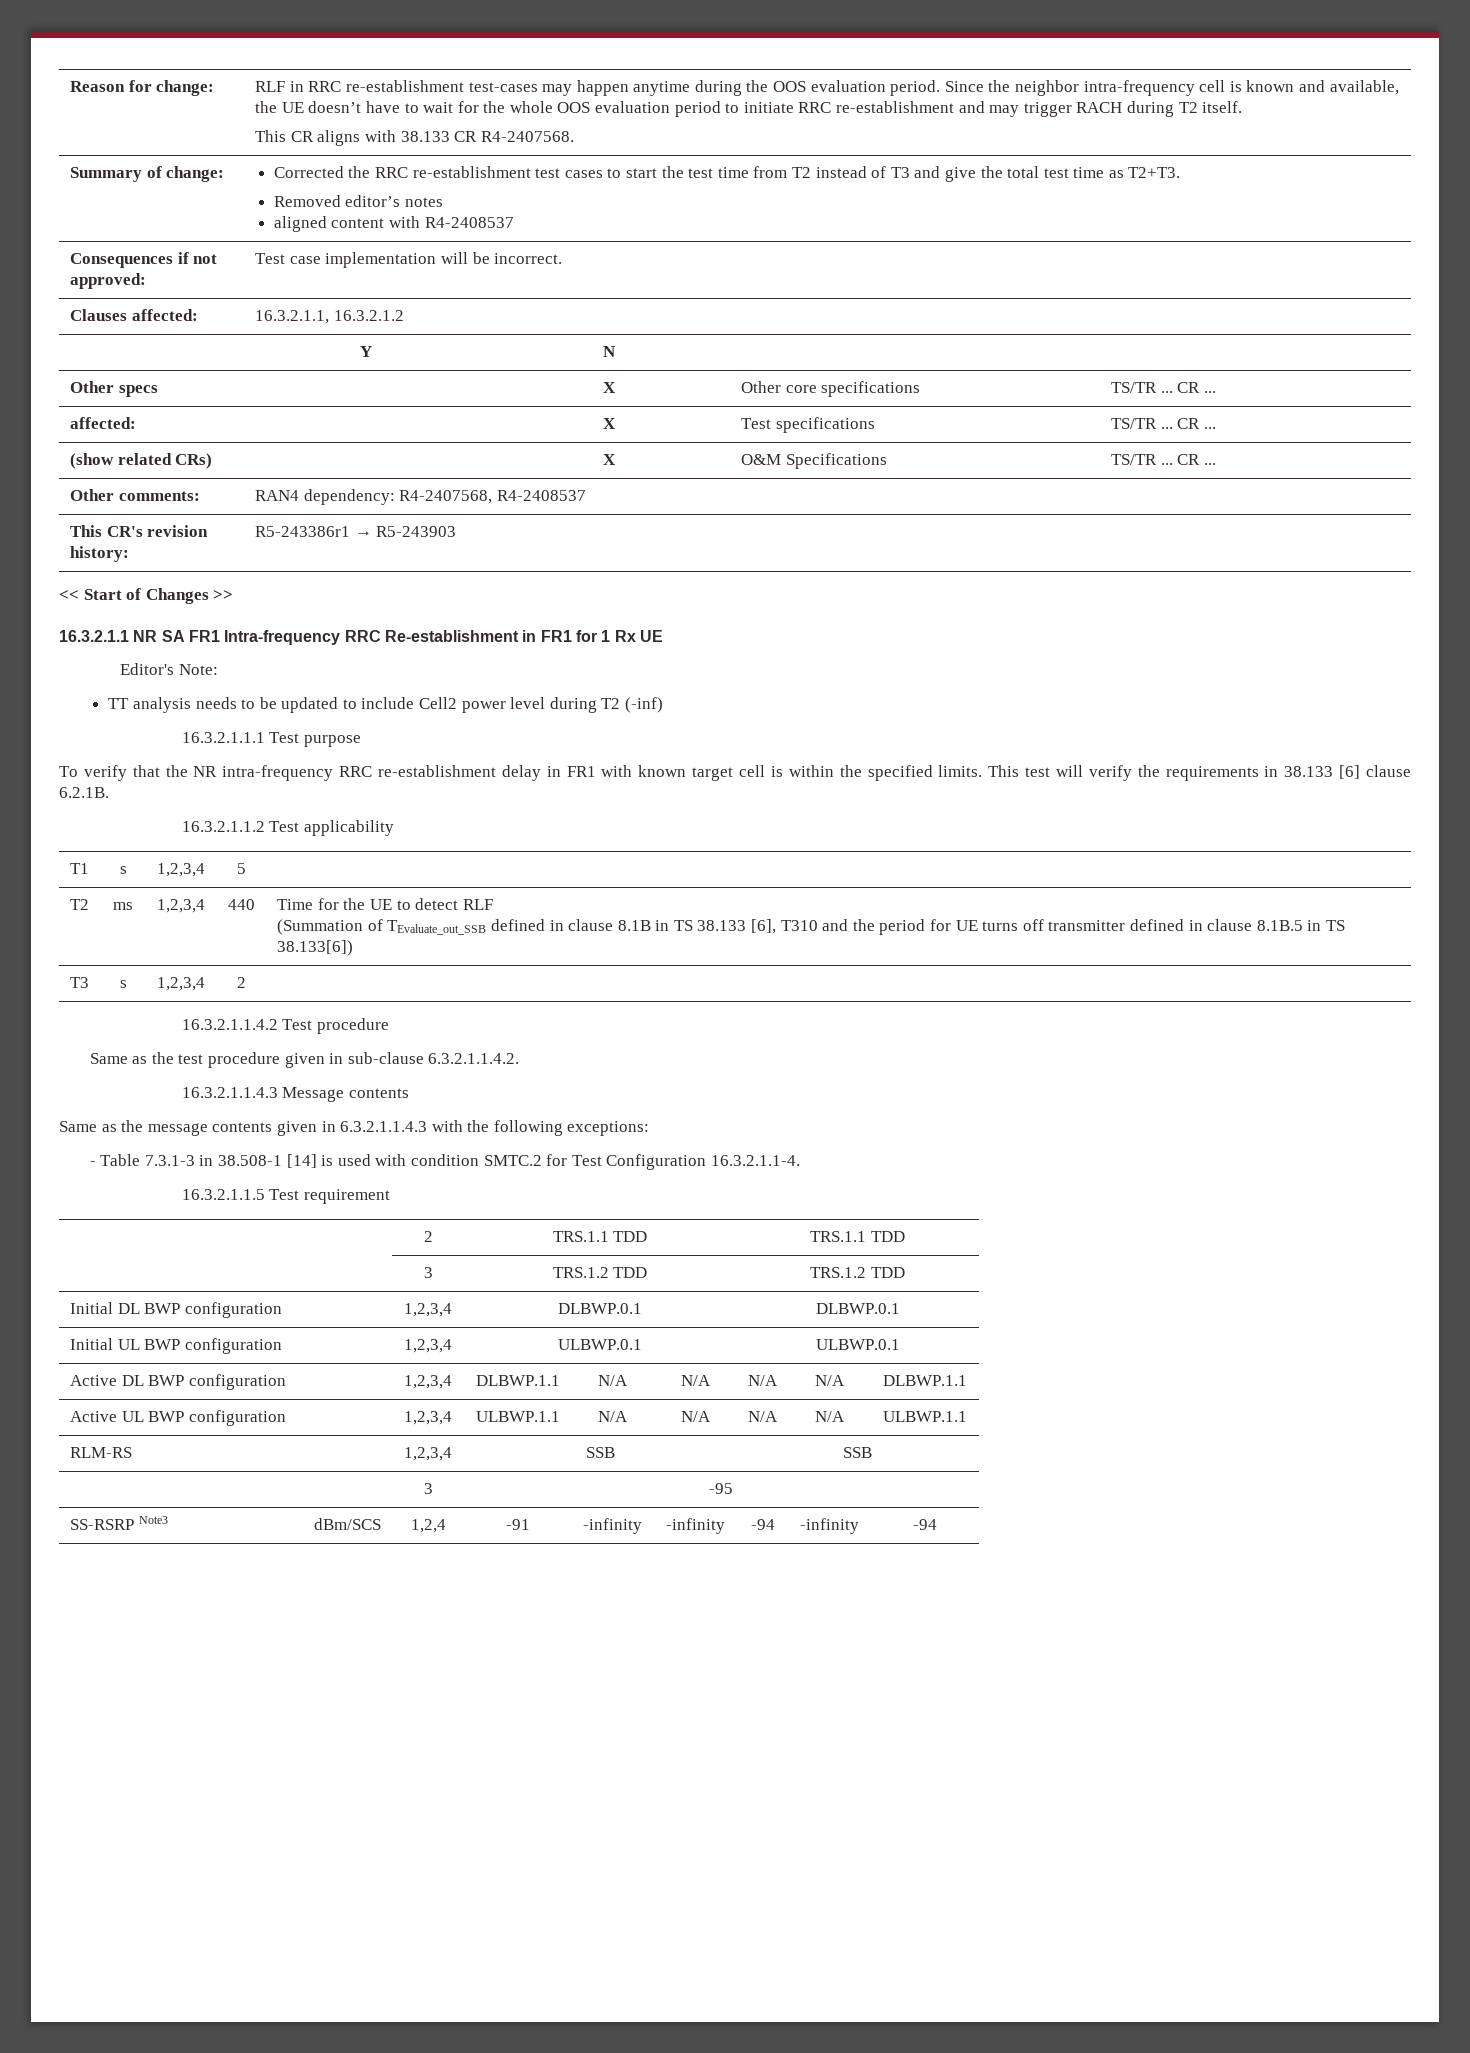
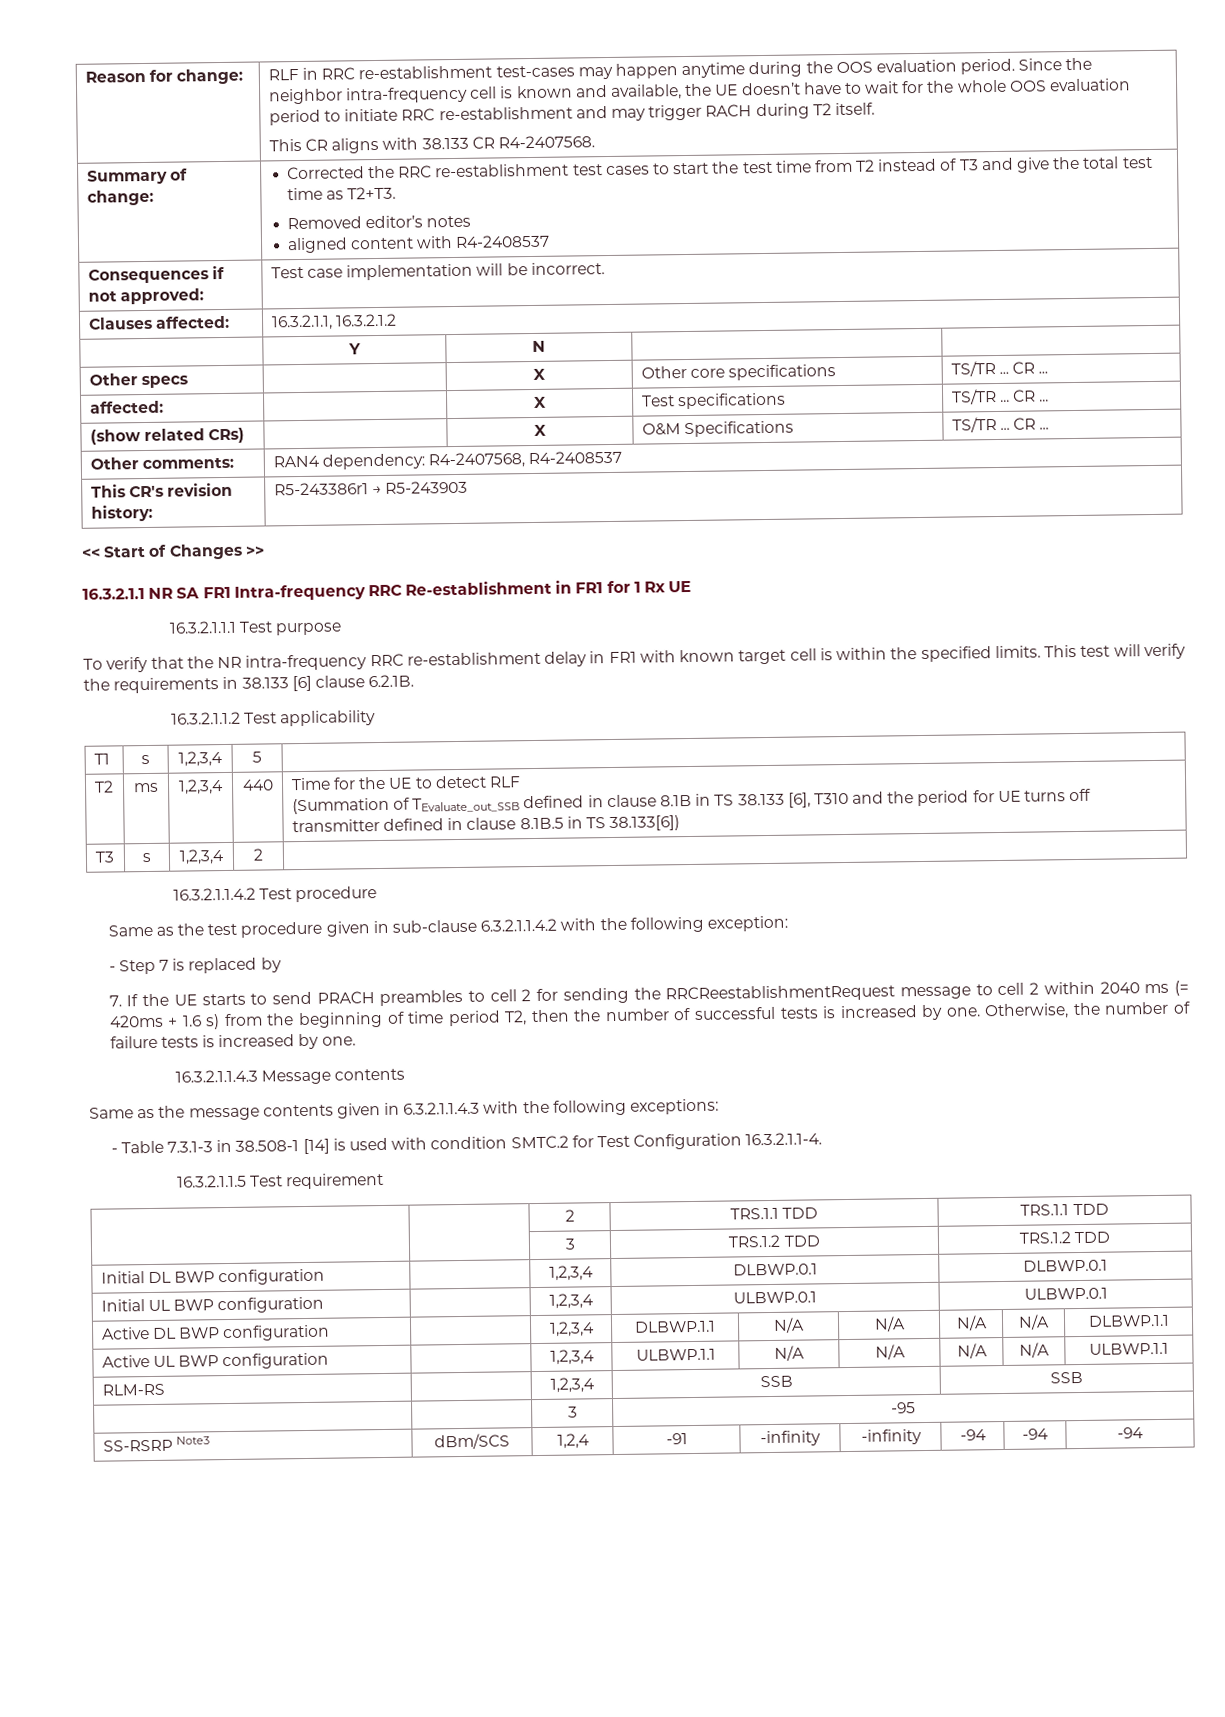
- Editor's Note:
- TT analysis needs to be updated to include Cell2 power level during T2 (-inf)
- Same as the test procedure given in sub-clause 6.3.2.1.1.4.2.
+ Same as the test procedure given in sub-clause 6.3.2.1.1.4.2 with the following exception:
+ - Step 7 is replaced by
+ 7. If the UE starts to send PRACH preambles to cell 2 for sending the RRCReestablishmentRequest message to cell 2 within 2040 ms (= 420ms + 1.6 s) from the beginning of time period T2, then the number of successful tests is increased by one. Otherwise, the number of failure tests is increased by one.
- SS-RSRP Note3 | dBm/SCS | 1,2,4 | -91 | -infinity | -infinity | -94 | -infinity | -94
+ SS-RSRP Note3 | dBm/SCS | 1,2,4 | -91 | -infinity | -infinity | -94 | -94 | -94

